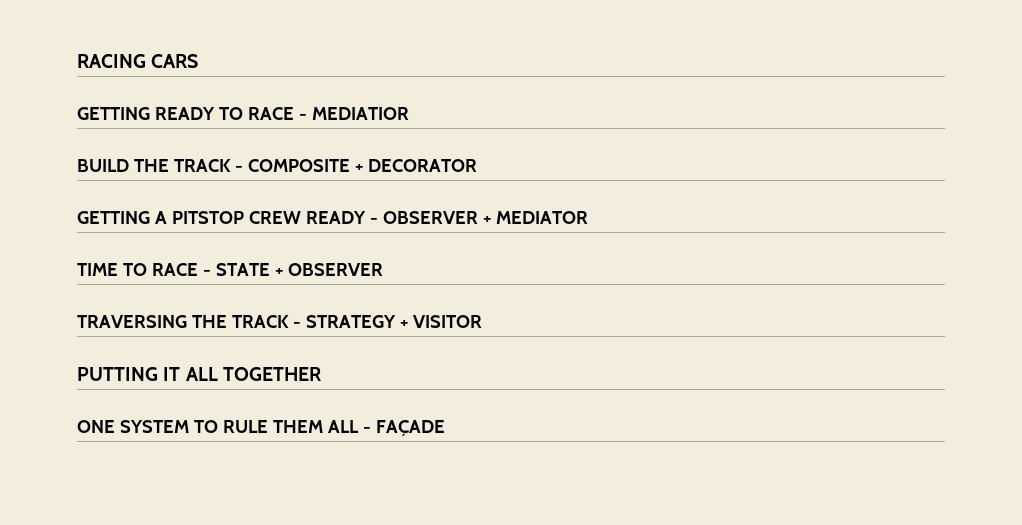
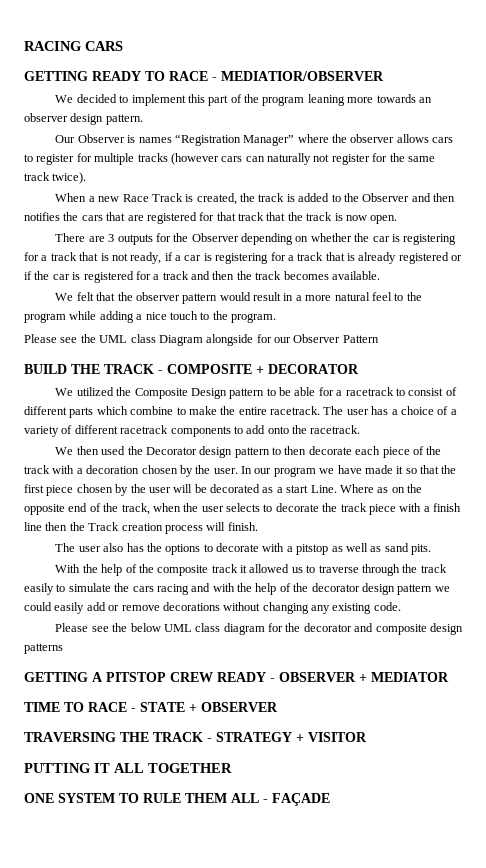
- GETTING READY TO RACE - MEDIATIOR
+ GETTING READY TO RACE - MEDIATIOR/OBSERVER
+ We decided to implement this part of the program leaning more towards an observer design pattern.
+ Our Observer is names “Registration Manager” where the observer allows cars to register for multiple tracks (however cars can naturally not register for the same track twice).
+ When a new Race Track is created, the track is added to the Observer and then notifies the cars that are registered for that track that the track is now open.
+ There are 3 outputs for the Observer depending on whether the car is registering for a track that is not ready, if a car is registering for a track that is already registered or if the car is registered for a track and then the track becomes available.
+ We felt that the observer pattern would result in a more natural feel to the program while adding a nice touch to the program.
+ Please see the UML class Diagram alongside for our Observer Pattern
+ We utilized the Composite Design pattern to be able for a racetrack to consist of different parts which combine to make the entire racetrack. The user has a choice of a variety of different racetrack components to add onto the racetrack.
+ We then used the Decorator design pattern to then decorate each piece of the track with a decoration chosen by the user. In our program we have made it so that the first piece chosen by the user will be decorated as a start Line. Where as on the opposite end of the track, when the user selects to decorate the track piece with a finish line then the Track creation process will finish.
+ The user also has the options to decorate with a pitstop as well as sand pits.
+ With the help of the composite track it allowed us to traverse through the track easily to simulate the cars racing and with the help of the decorator design pattern we could easily add or remove decorations without changing any existing code.
+ Please see the below UML class diagram for the decorator and composite design patterns

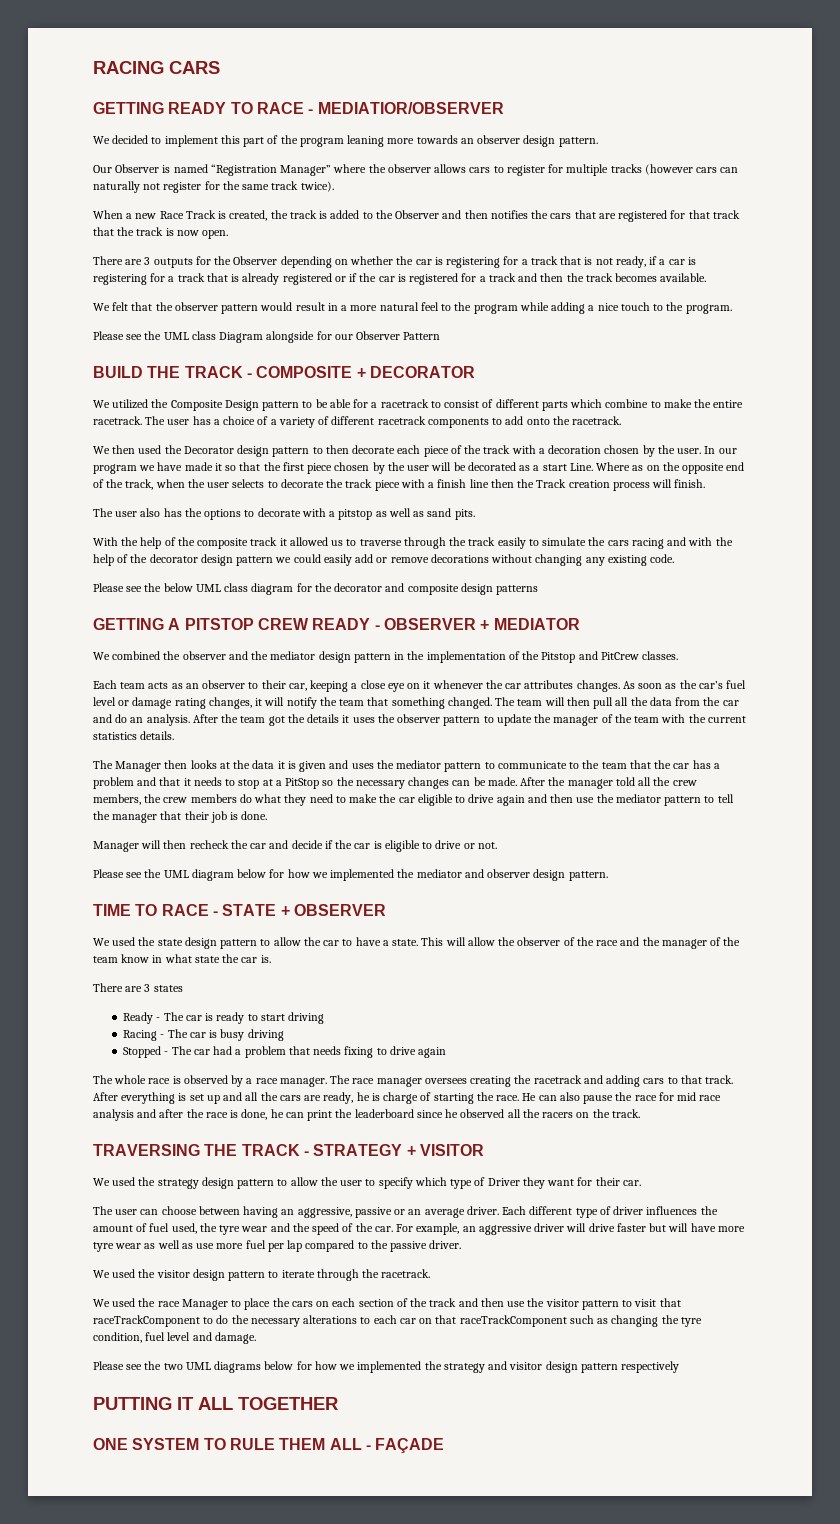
- Our Observer is names “Registration Manager” where the observer allows cars to register for multiple tracks (however cars can naturally not register for the same track twice).
+ Our Observer is named “Registration Manager” where the observer allows cars to register for multiple tracks (however cars can naturally not register for the same track twice).
+ We combined the observer and the mediator design pattern in the implementation of the Pitstop and PitCrew classes.
+ Each team acts as an observer to their car, keeping a close eye on it whenever the car attributes changes. As soon as the car’s fuel level or damage rating changes, it will notify the team that something changed. The team will then pull all the data from the car and do an analysis. After the team got the details it uses the observer pattern to update the manager of the team with the current statistics details.
+ The Manager then looks at the data it is given and uses the mediator pattern to communicate to the team that the car has a problem and that it needs to stop at a PitStop so the necessary changes can be made. After the manager told all the crew members, the crew members do what they need to make the car eligible to drive again and then use the mediator pattern to tell the manager that their job is done.
+ Manager will then recheck the car and decide if the car is eligible to drive or not.
+ Please see the UML diagram below for how we implemented the mediator and observer design pattern.
+ We used the state design pattern to allow the car to have a state. This will allow the observer of the race and the manager of the team know in what state the car is.
+ There are 3 states
+ Ready - The car is ready to start driving
+ Racing - The car is busy driving
+ Stopped - The car had a problem that needs fixing to drive again
+ The whole race is observed by a race manager. The race manager oversees creating the racetrack and adding cars to that track. After everything is set up and all the cars are ready, he is charge of starting the race. He can also pause the race for mid race analysis and after the race is done, he can print the leaderboard since he observed all the racers on the track.
+ We used the strategy design pattern to allow the user to specify which type of Driver they want for their car.
+ The user can choose between having an aggressive, passive or an average driver. Each different type of driver influences the amount of fuel used, the tyre wear and the speed of the car. For example, an aggressive driver will drive faster but will have more tyre wear as well as use more fuel per lap compared to the passive driver.
+ We used the visitor design pattern to iterate through the racetrack.
+ We used the race Manager to place the cars on each section of the track and then use the visitor pattern to visit that raceTrackComponent to do the necessary alterations to each car on that raceTrackComponent such as changing the tyre condition, fuel level and damage.
+ Please see the two UML diagrams below for how we implemented the strategy and visitor design pattern respectively

